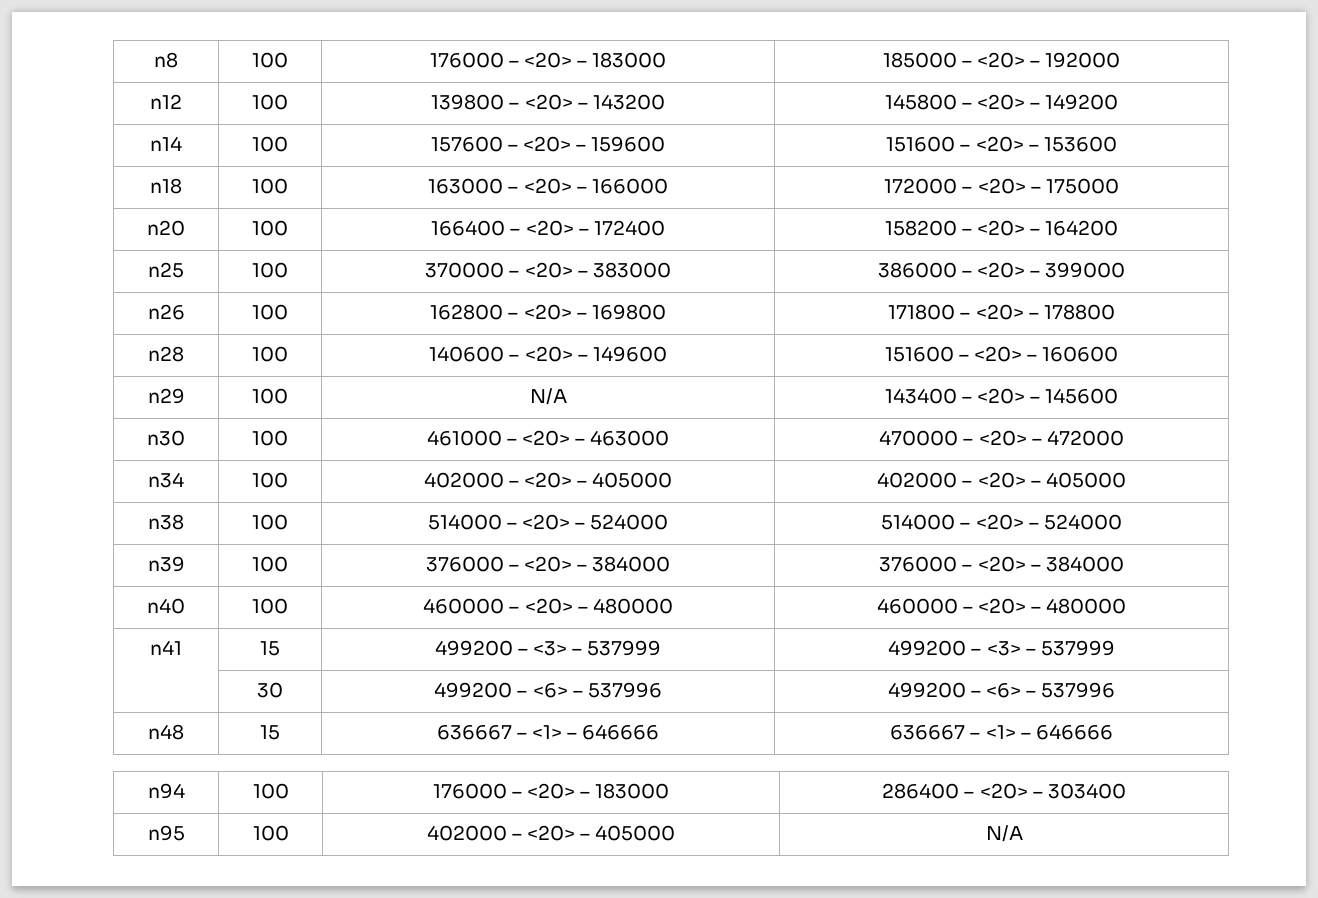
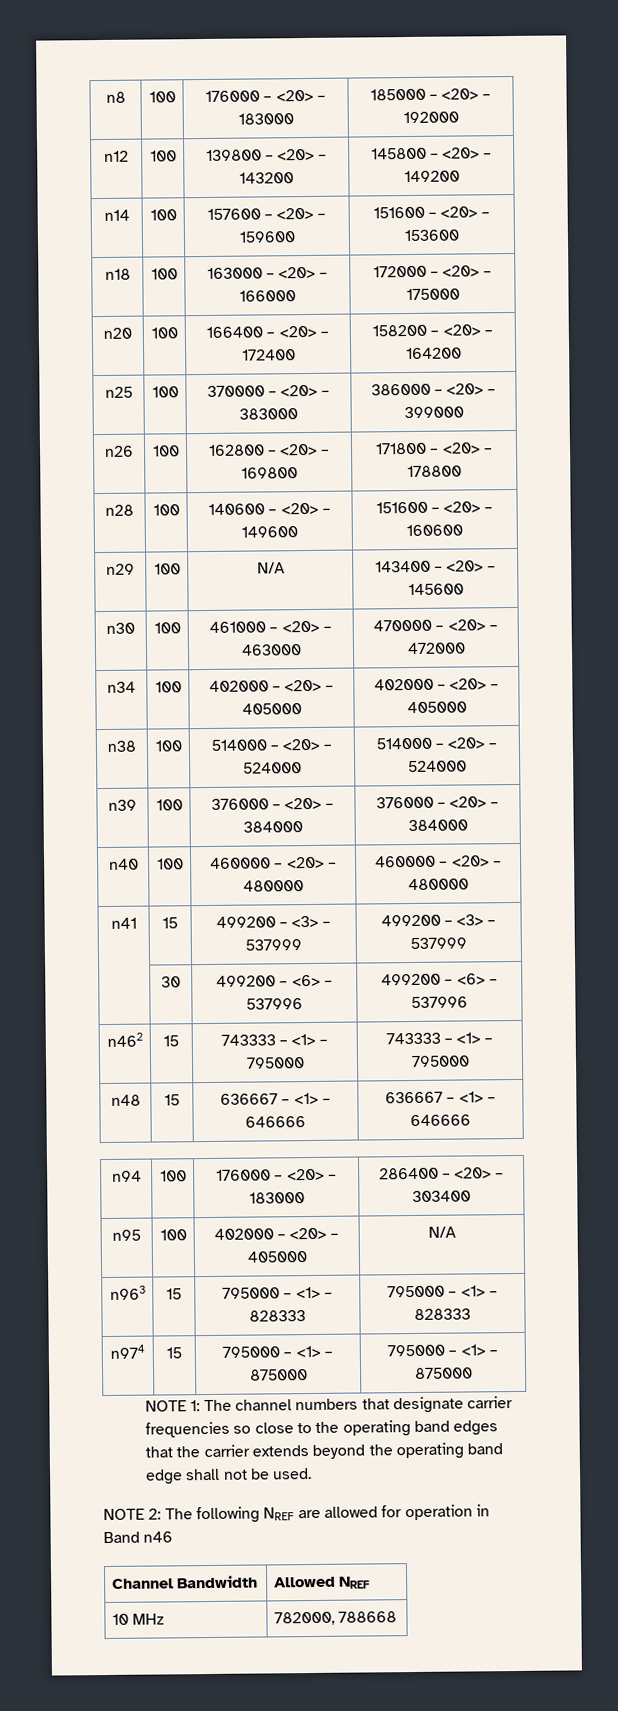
+ n462 | 15 | 743333 – <1> – 795000 | 743333 – <1> – 795000
+ n963 | 15 | 795000 – <1> – 828333 | 795000 – <1> – 828333
+ n974 | 15 | 795000 – <1> – 875000 | 795000 – <1> – 875000
+ NOTE 1: The channel numbers that designate carrier frequencies so close to the operating band edges that the carrier extends beyond the operating band edge shall not be used.
+ NOTE 2: The following NREF are allowed for operation in Band n46
+ Channel Bandwidth | Allowed NREF
+ 10 MHz | 782000, 788668

